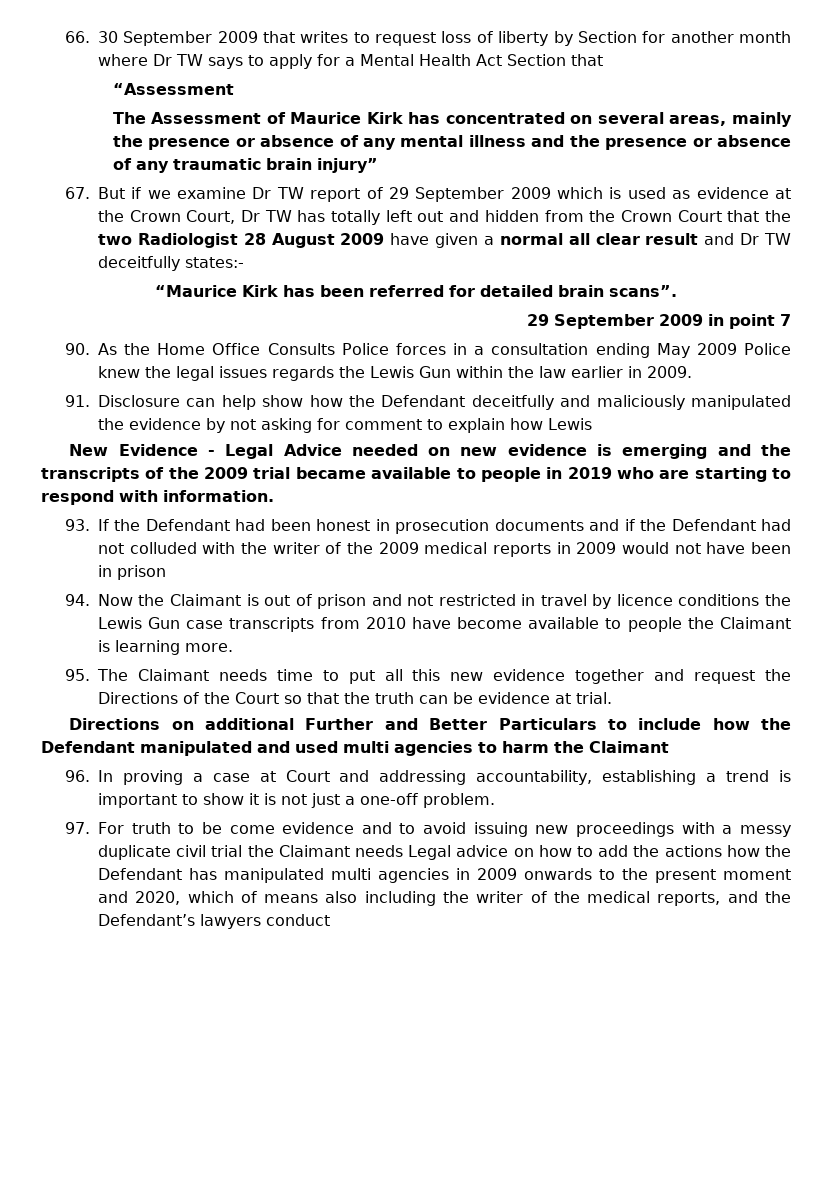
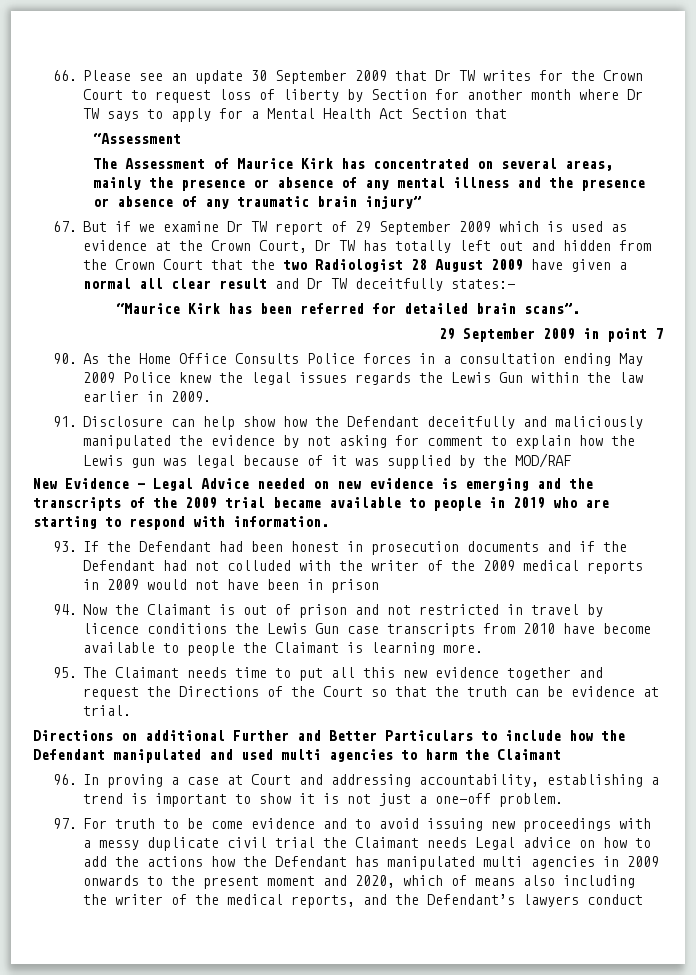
- 66. 30 September 2009 that writes to request loss of liberty by Section for another month where Dr TW says to apply for a Mental Health Act Section that
+ 66. Please see an update 30 September 2009 that Dr TW writes for the Crown Court to request loss of liberty by Section for another month where Dr TW says to apply for a Mental Health Act Section that
- 91. Disclosure can help show how the Defendant deceitfully and maliciously manipulated the evidence by not asking for comment to explain how Lewis
+ 91. Disclosure can help show how the Defendant deceitfully and maliciously manipulated the evidence by not asking for comment to explain how the Lewis gun was legal because of it was supplied by the MOD/RAF

